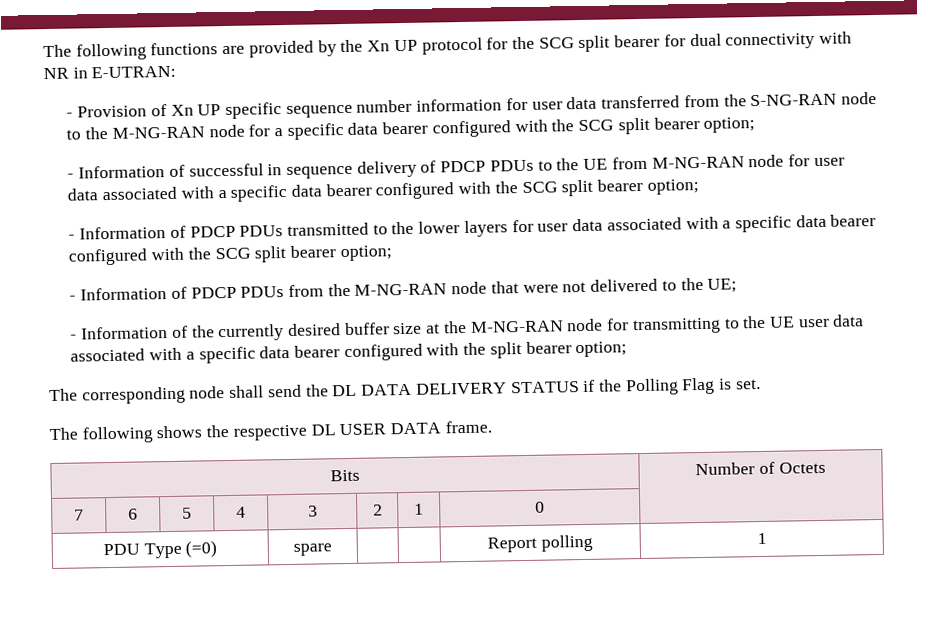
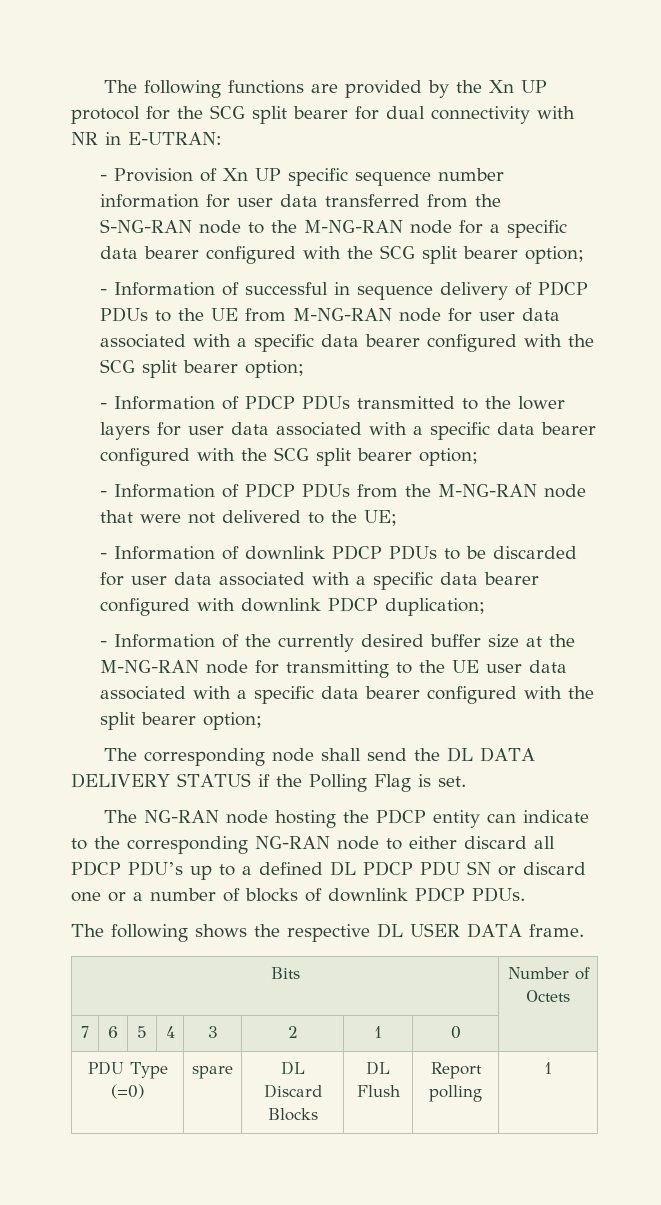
+ - Information of downlink PDCP PDUs to be discarded for user data associated with a specific data bearer configured with downlink PDCP duplication;
+ The NG-RAN node hosting the PDCP entity can indicate to the corresponding NG-RAN node to either discard all PDCP PDU’s up to a defined DL PDCP PDU SN or discard one or a number of blocks of downlink PDCP PDUs.
- PDU Type (=0) | spare | | | Report polling | 1
+ PDU Type (=0) | spare | DL Discard Blocks | DL Flush | Report polling | 1

